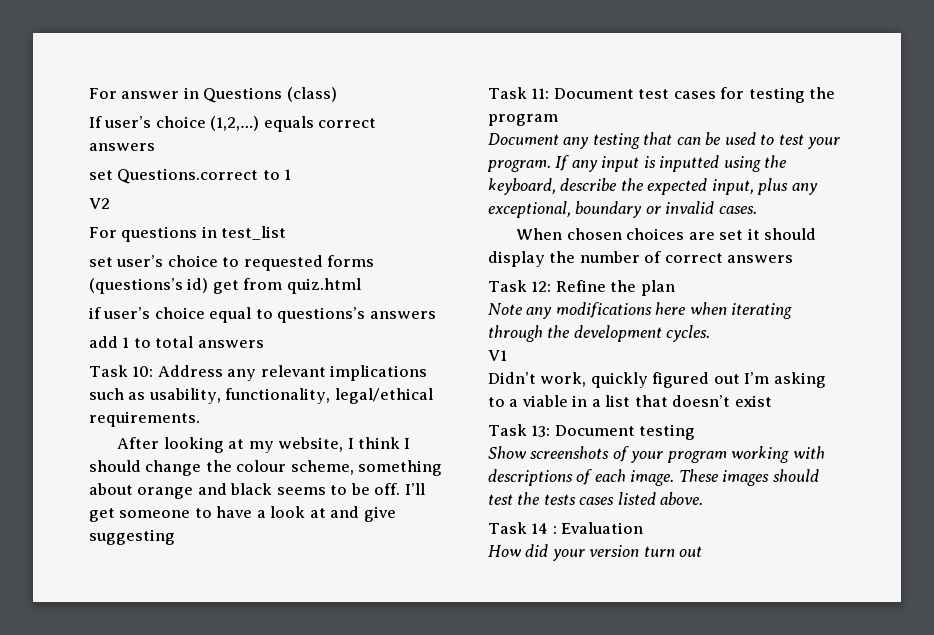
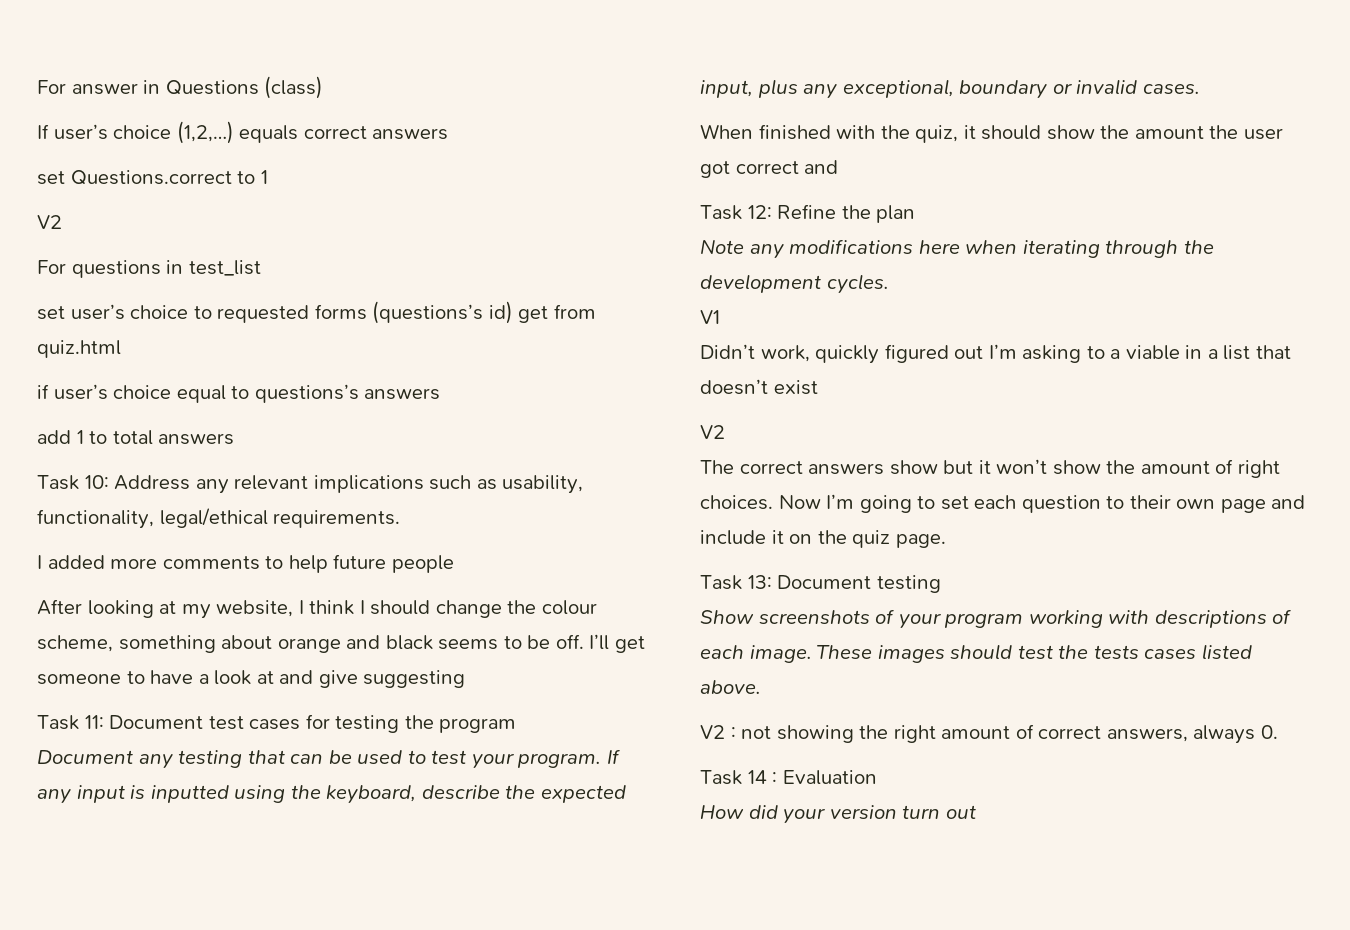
+ I added more comments to help future people
- When chosen choices are set it should display the number of correct answers
+ When finished with the quiz, it should show the amount the user got correct and
  Didn’t work, quickly figured out I’m asking to a viable in a list that doesn’t exist
+ V2
+ The correct answers show but it won’t show the amount of right choices. Now I’m going to set each question to their own page and include it on the quiz page.
+ V2 : not showing the right amount of correct answers, always 0.

